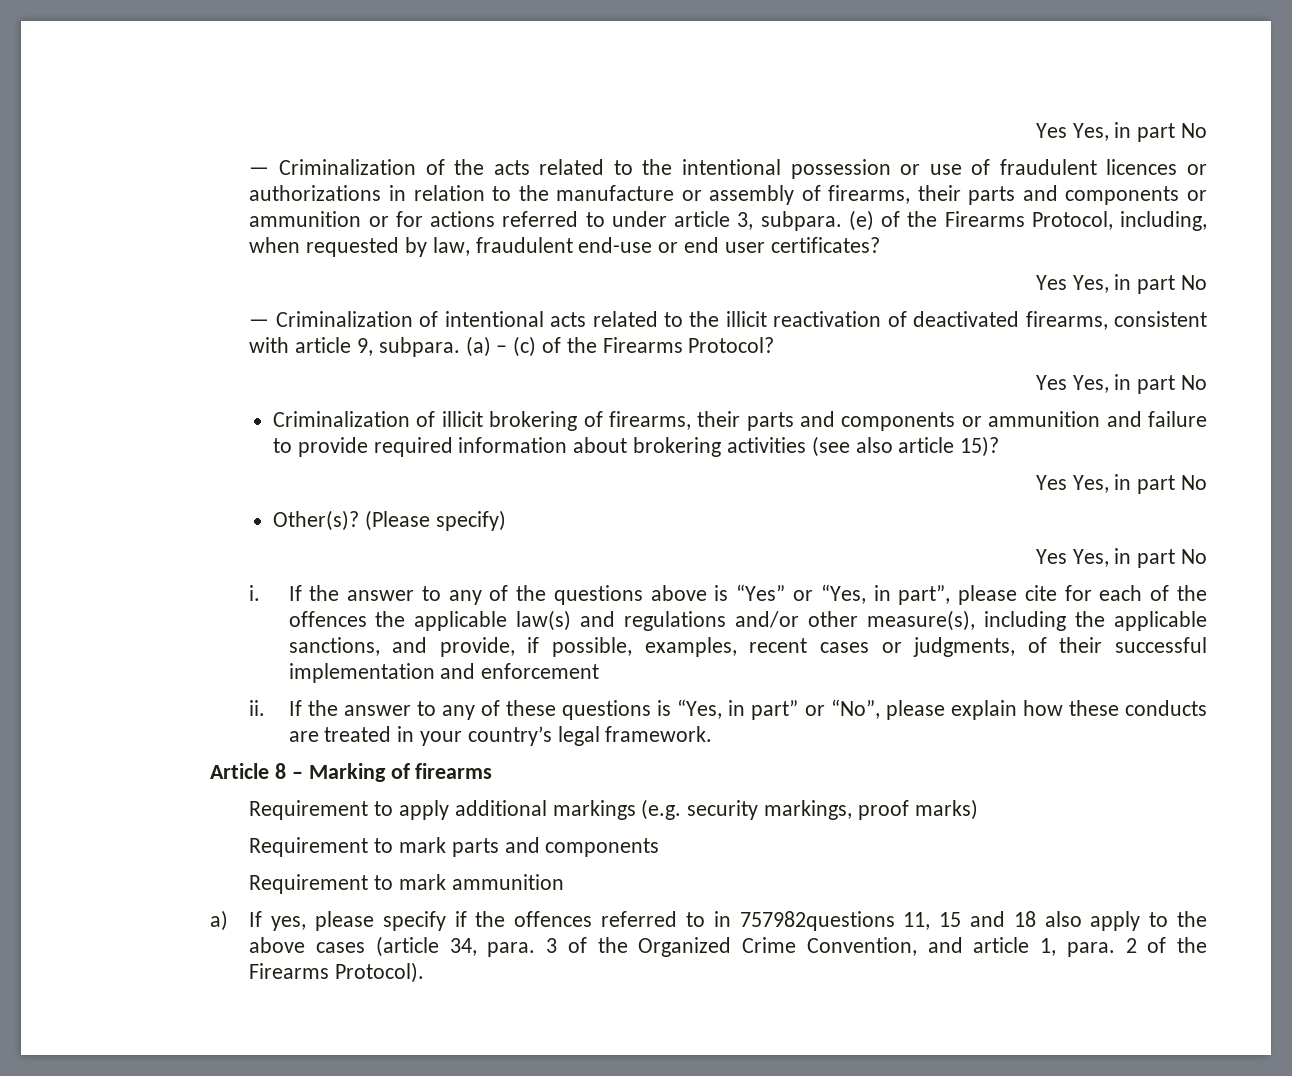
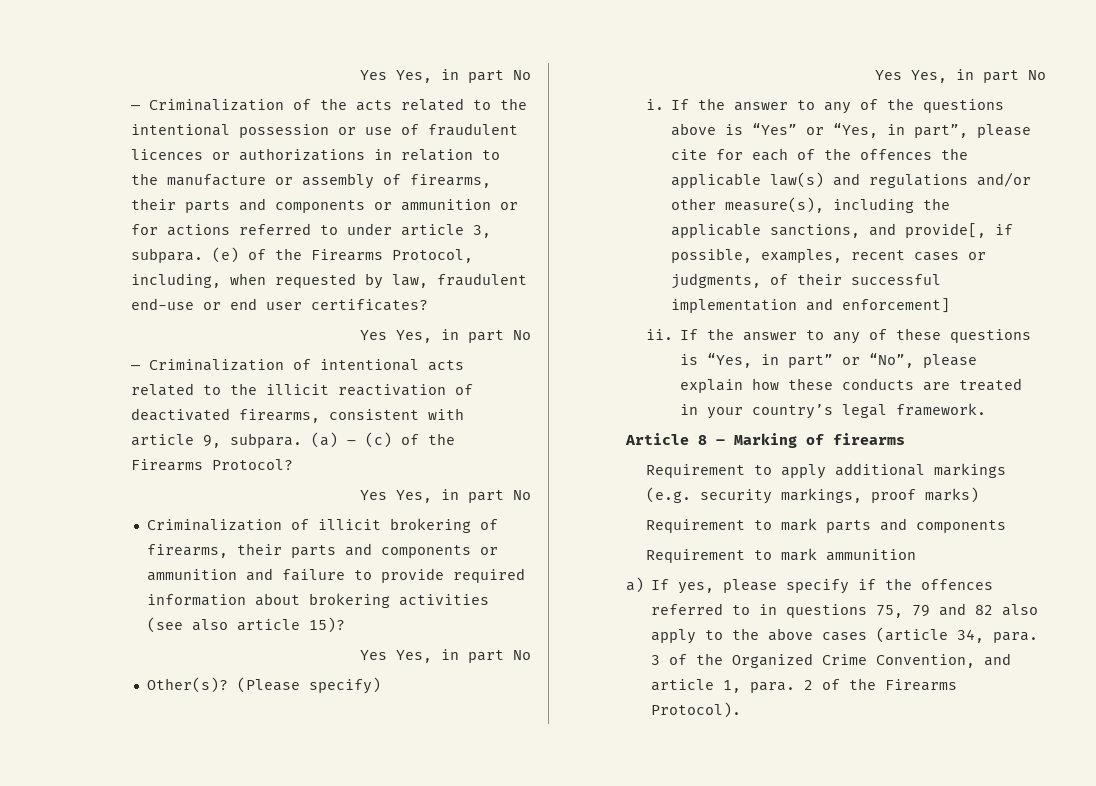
- If the answer to any of the questions above is “Yes” or “Yes, in part”, please cite for each of the offences the applicable law(s) and regulations and/or other measure(s), including the applicable sanctions, and provide, if possible, examples, recent cases or judgments, of their successful implementation and enforcement
+ If the answer to any of the questions above is “Yes” or “Yes, in part”, please cite for each of the offences the applicable law(s) and regulations and/or other measure(s), including the applicable sanctions, and provide[, if possible, examples, recent cases or judgments, of their successful implementation and enforcement]
- a) If yes, please specify if the offences referred to in 757982questions 11, 15 and 18 also apply to the above cases (article 34, para. 3 of the Organized Crime Convention, and article 1, para. 2 of the Firearms Protocol).
+ a) If yes, please specify if the offences referred to in questions 75, 79 and 82 also apply to the above cases (article 34, para. 3 of the Organized Crime Convention, and article 1, para. 2 of the Firearms Protocol).

